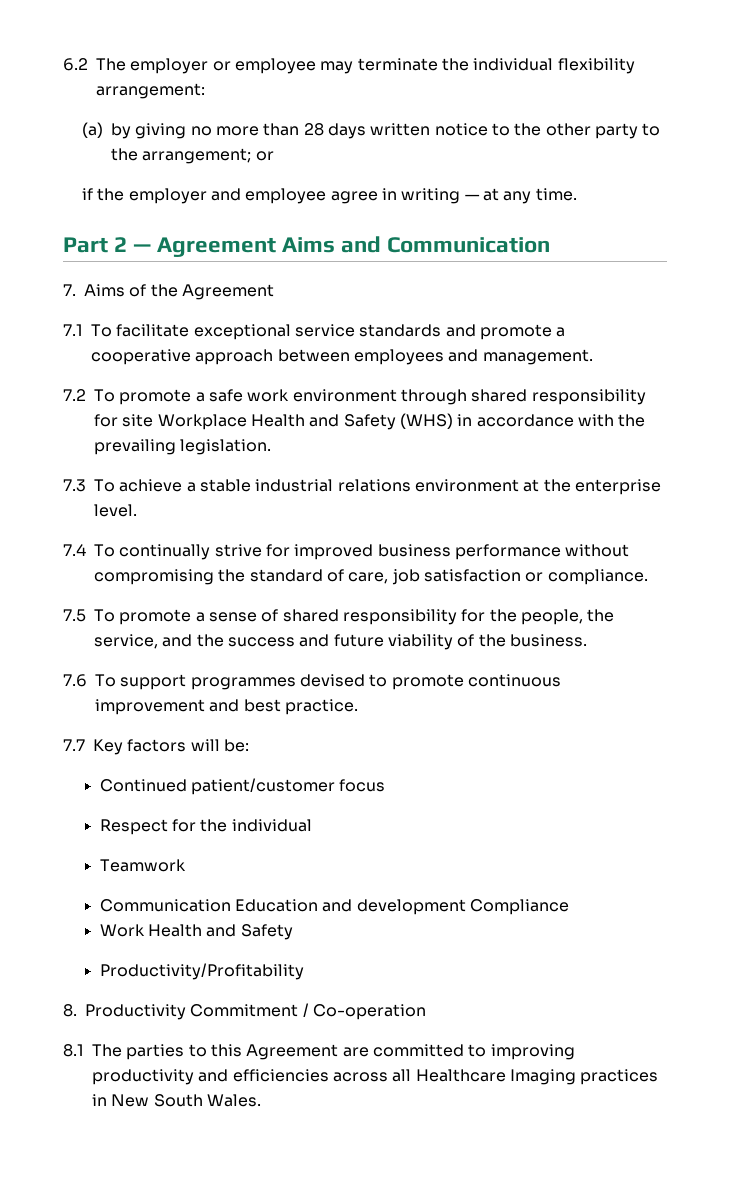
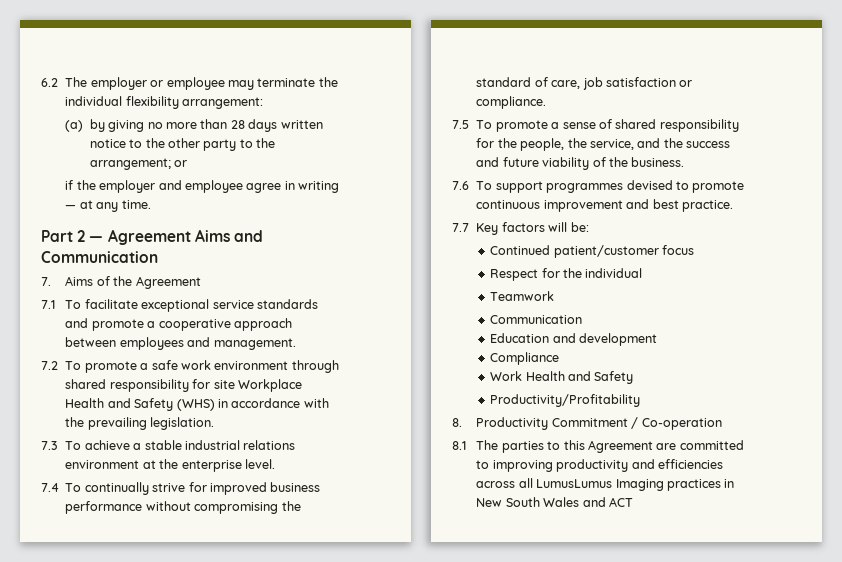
  Teamwork
- Communication Education and development Compliance
+ Communication
+ Education and development
+ Compliance
- 8.1 The parties to this Agreement are committed to improving productivity and efficiencies across all Healthcare Imaging practices in New South Wales.
+ 8.1 The parties to this Agreement are committed to improving productivity and efficiencies across all LumusLumus Imaging practices in New South Wales and ACT

